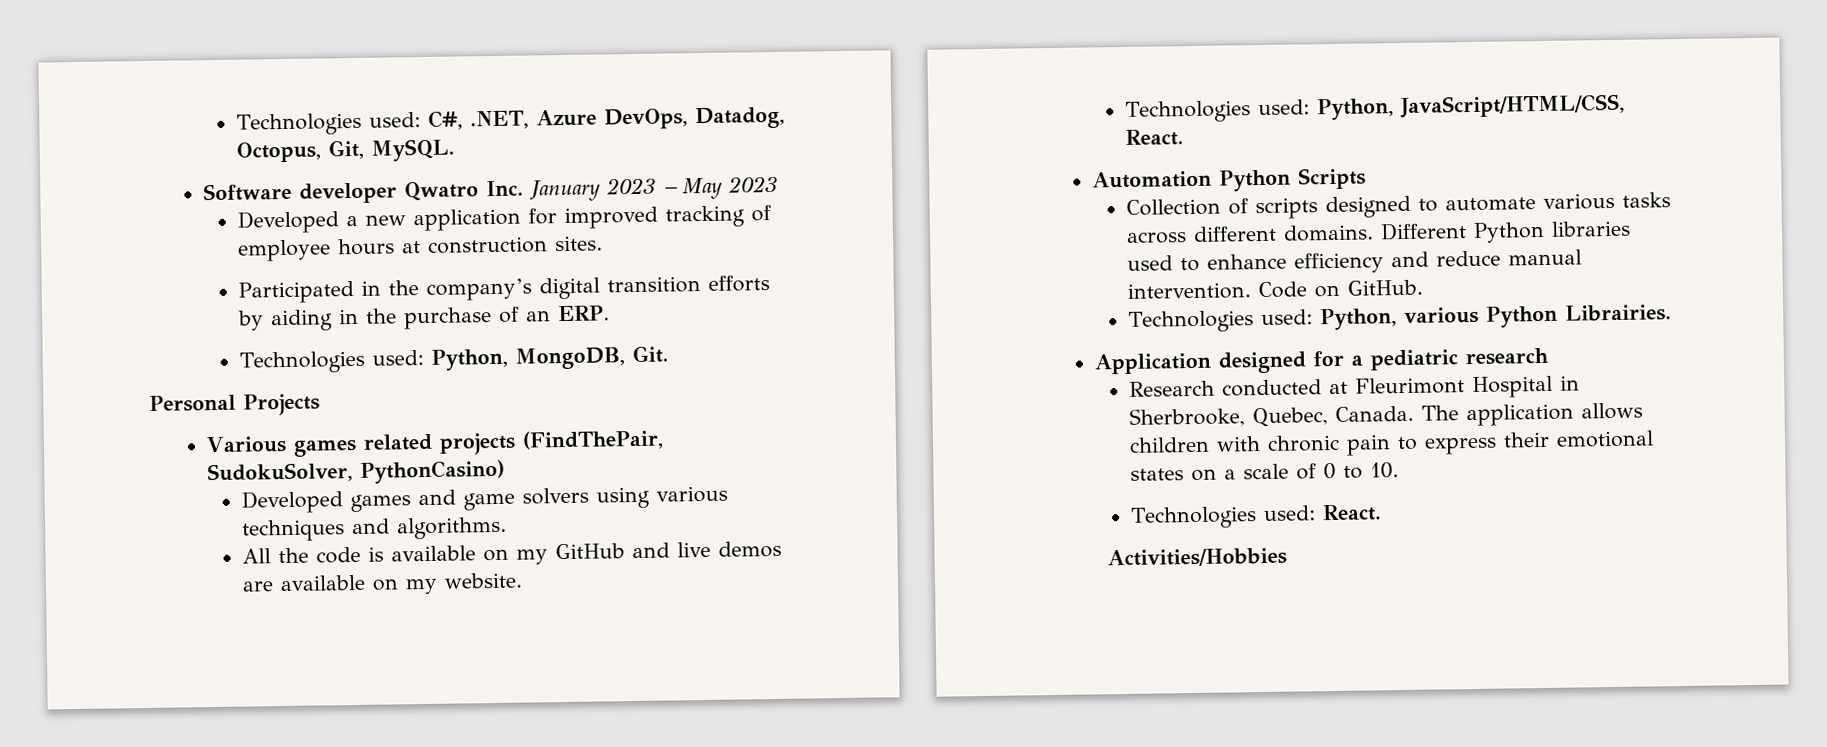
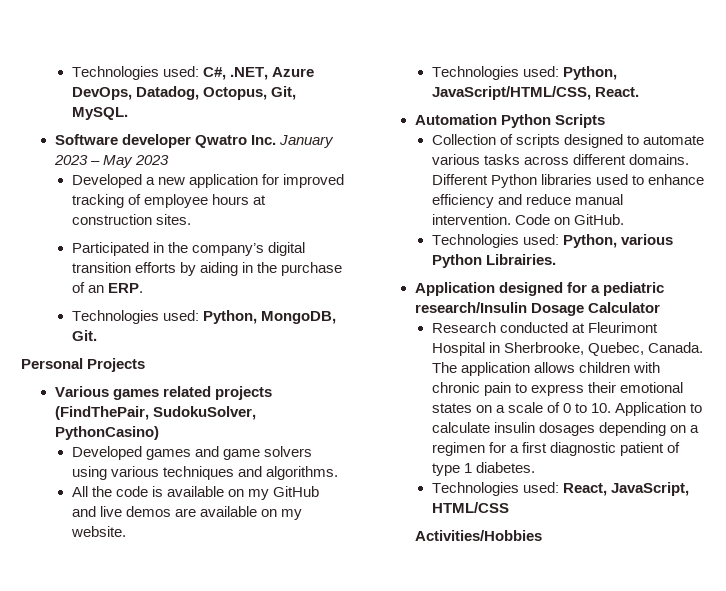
- Application designed for a pediatric research
+ Application designed for a pediatric research/Insulin Dosage Calculator
- The application allows children with chronic pain to express their emotional states on a scale of 0 to 10.
- Technologies used: React.
+ The application allows children with chronic pain to express their emotional states on a scale of 0 to 10. Application to calculate insulin dosages depending on a regimen for a first diagnostic patient of type 1 diabetes.
+ Technologies used: React, JavaScript, HTML/CSS

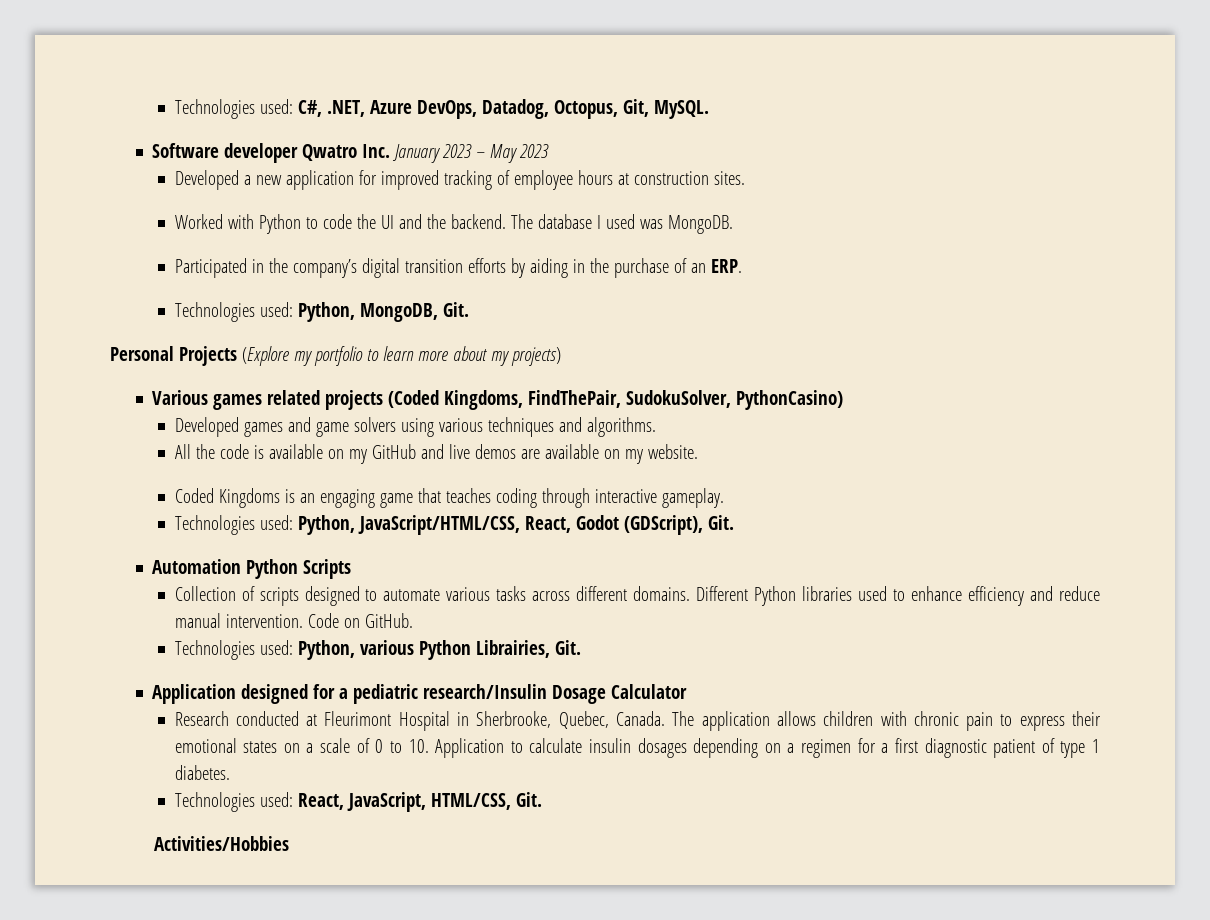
+ Worked with Python to code the UI and the backend. The database I used was MongoDB.
- Personal Projects
+ Personal Projects (Explore my portfolio to learn more about my projects)
- Various games related projects (FindThePair, SudokuSolver, PythonCasino)
+ Various games related projects (Coded Kingdoms, FindThePair, SudokuSolver, PythonCasino)
+ Coded Kingdoms is an engaging game that teaches coding through interactive gameplay.
- Technologies used: Python, JavaScript/HTML/CSS, React.
+ Technologies used: Python, JavaScript/HTML/CSS, React, Godot (GDScript), Git.
- Technologies used: Python, various Python Librairies.
+ Technologies used: Python, various Python Librairies, Git.
- Technologies used: React, JavaScript, HTML/CSS
+ Technologies used: React, JavaScript, HTML/CSS, Git.

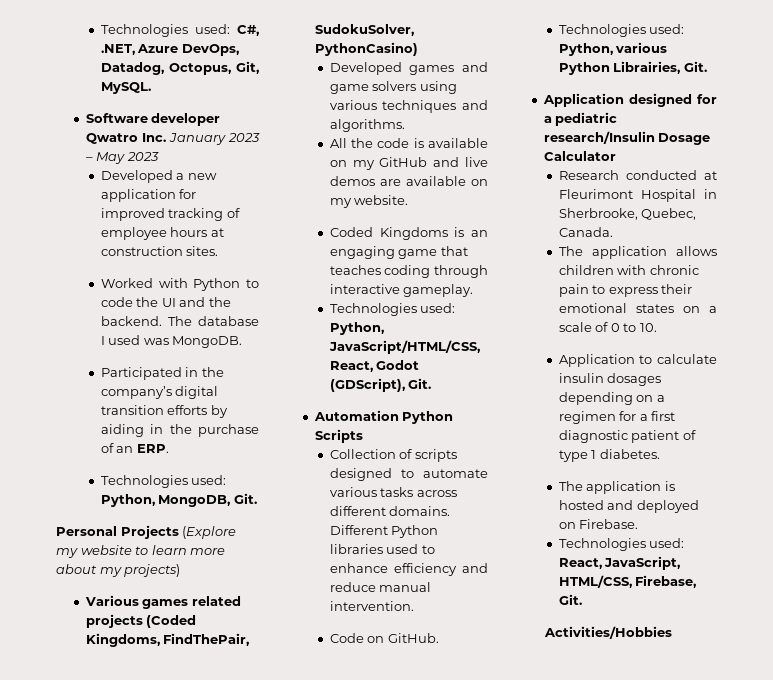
- Personal Projects (Explore my portfolio to learn more about my projects)
+ Personal Projects (Explore my website to learn more about my projects)
- Different Python libraries used to enhance efficiency and reduce manual intervention. Code on GitHub.
+ Different Python libraries used to enhance efficiency and reduce manual intervention.
+ Code on GitHub.
- Research conducted at Fleurimont Hospital in Sherbrooke, Quebec, Canada. The application allows children with chronic pain to express their emotional states on a scale of 0 to 10. Application to calculate insulin dosages depending on a regimen for a first diagnostic patient of type 1 diabetes.
+ Research conducted at Fleurimont Hospital in Sherbrooke, Quebec, Canada.
+ The application allows children with chronic pain to express their emotional states on a scale of 0 to 10.
+ Application to calculate insulin dosages depending on a regimen for a first diagnostic patient of type 1 diabetes.
+ The application is hosted and deployed on Firebase.
- Technologies used: React, JavaScript, HTML/CSS, Git.
+ Technologies used: React, JavaScript, HTML/CSS, Firebase, Git.

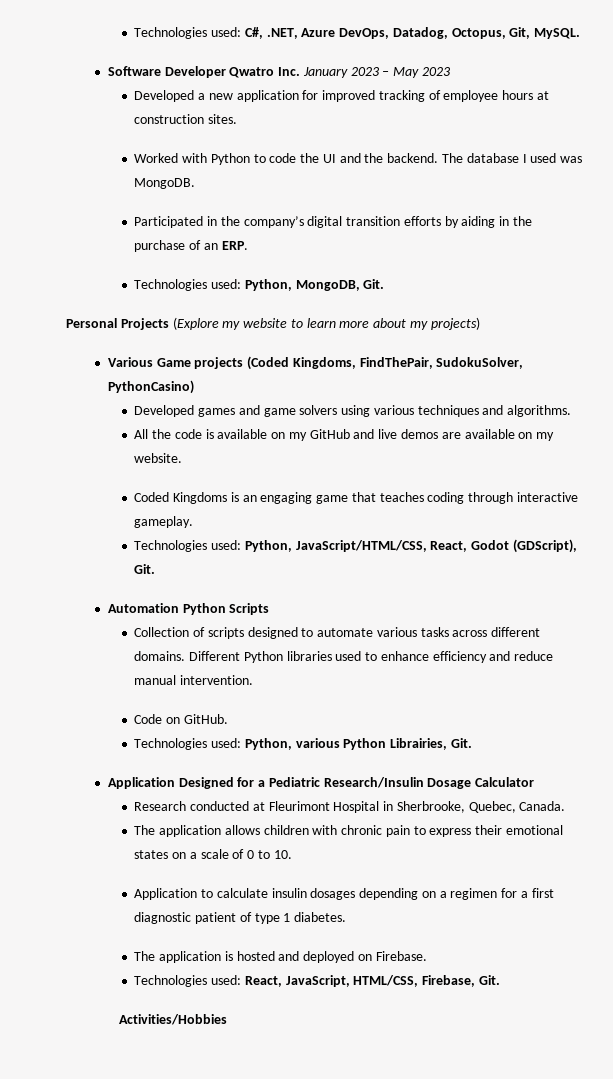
- Software developer Qwatro Inc. January 2023 – May 2023
+ Software Developer Qwatro Inc. January 2023 – May 2023
- Various games related projects (Coded Kingdoms, FindThePair, SudokuSolver, PythonCasino)
+ Various Game projects (Coded Kingdoms, FindThePair, SudokuSolver, PythonCasino)
- Application designed for a pediatric research/Insulin Dosage Calculator
+ Application Designed for a Pediatric Research/Insulin Dosage Calculator

